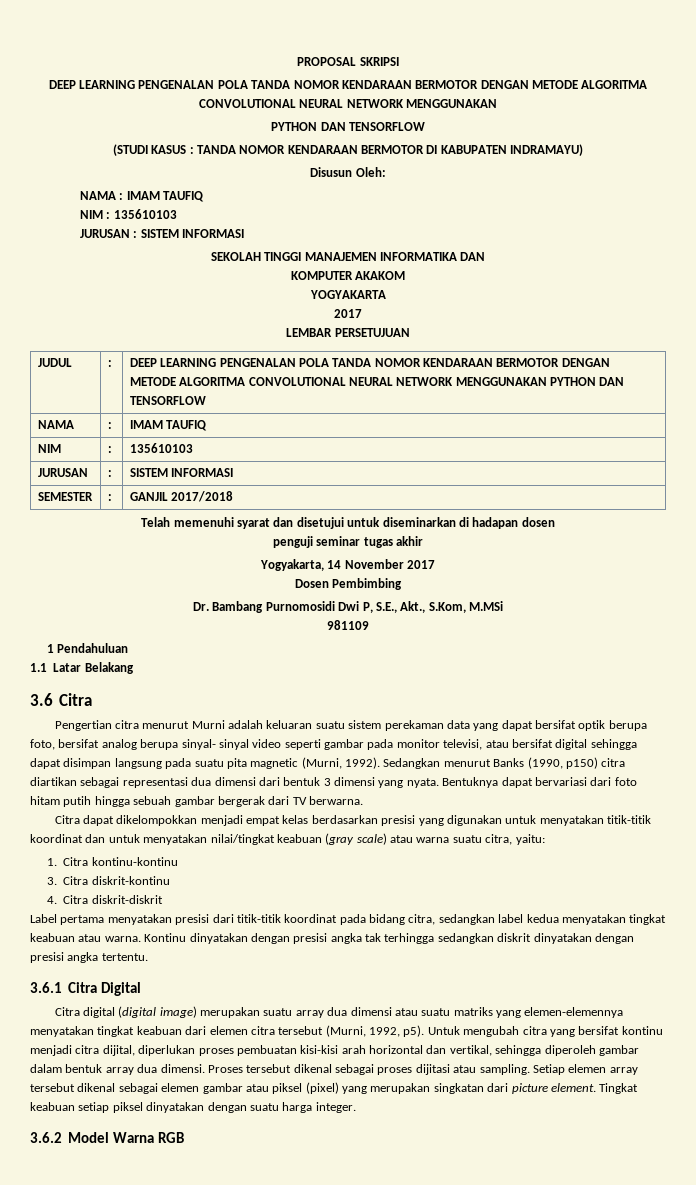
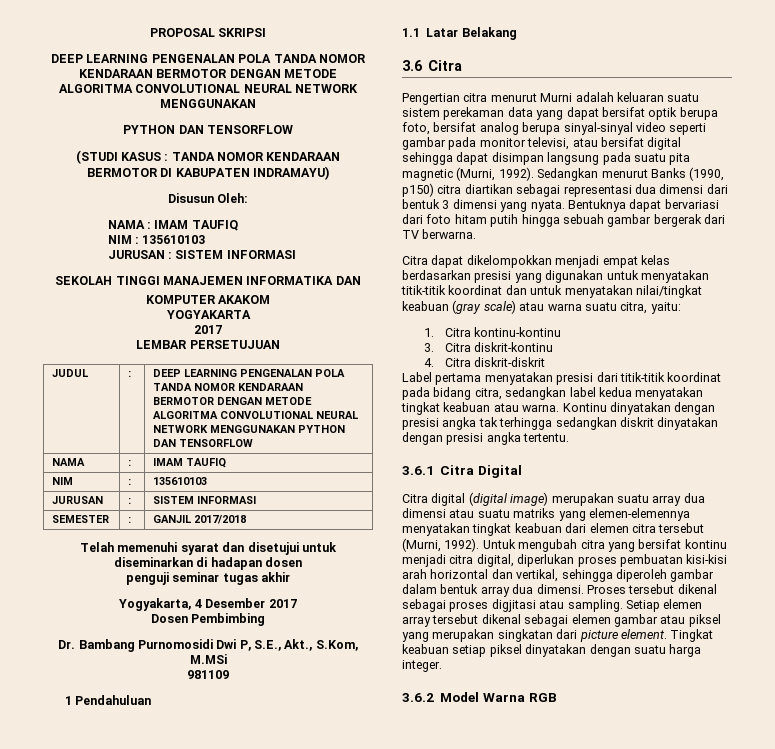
- Yogyakarta, 14 November 2017
+ Yogyakarta, 4 Desember 2017
- Pengertian citra menurut Murni adalah keluaran suatu sistem perekaman data yang dapat bersifat optik berupa foto, bersifat analog berupa sinyal- sinyal video seperti gambar pada monitor televisi, atau bersifat digital sehingga dapat disimpan langsung pada suatu pita magnetic (Murni, 1992).
+ Pengertian citra menurut Murni adalah keluaran suatu sistem perekaman data yang dapat bersifat optik berupa foto, bersifat analog berupa sinyal-sinyal video seperti gambar pada monitor televisi, atau bersifat digital sehingga dapat disimpan langsung pada suatu pita magnetic (Murni, 1992).
- Citra digital (digital image) merupakan suatu array dua dimensi atau suatu matriks yang elemen-elemennya menyatakan tingkat keabuan dari elemen citra tersebut (Murni, 1992, p5).
+ Citra digital (digital image) merupakan suatu array dua dimensi atau suatu matriks yang elemen-elemennya menyatakan tingkat keabuan dari elemen citra tersebut (Murni, 1992).
- Untuk mengubah citra yang bersifat kontinu menjadi citra dijital, diperlukan proses pembuatan kisi-kisi arah horizontal dan vertikal, sehingga diperoleh gambar dalam bentuk array dua dimensi.
+ Untuk mengubah citra yang bersifat kontinu menjadi citra digital, diperlukan proses pembuatan kisi-kisi arah horizontal dan vertikal, sehingga diperoleh gambar dalam bentuk array dua dimensi.
- Proses tersebut dikenal sebagai proses dijitasi atau sampling.
+ Proses tersebut dikenal sebagai proses digjitasi atau sampling.
- Setiap elemen array tersebut dikenal sebagai elemen gambar atau piksel (pixel) yang merupakan singkatan dari picture element.
+ Setiap elemen array tersebut dikenal sebagai elemen gambar atau piksel yang merupakan singkatan dari picture element.

